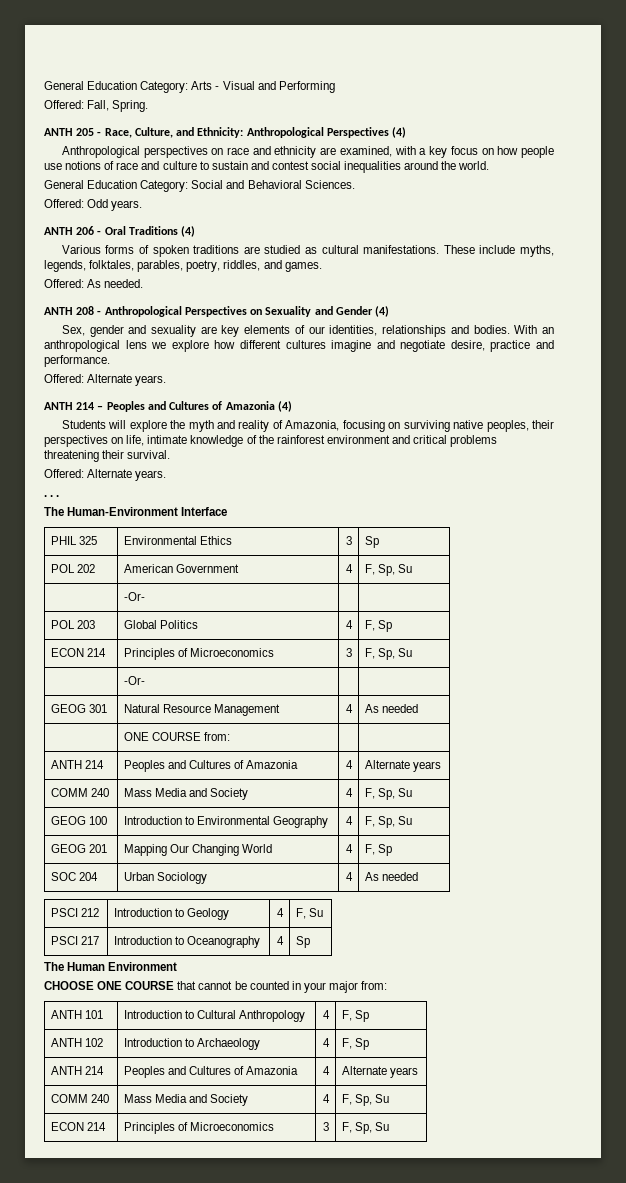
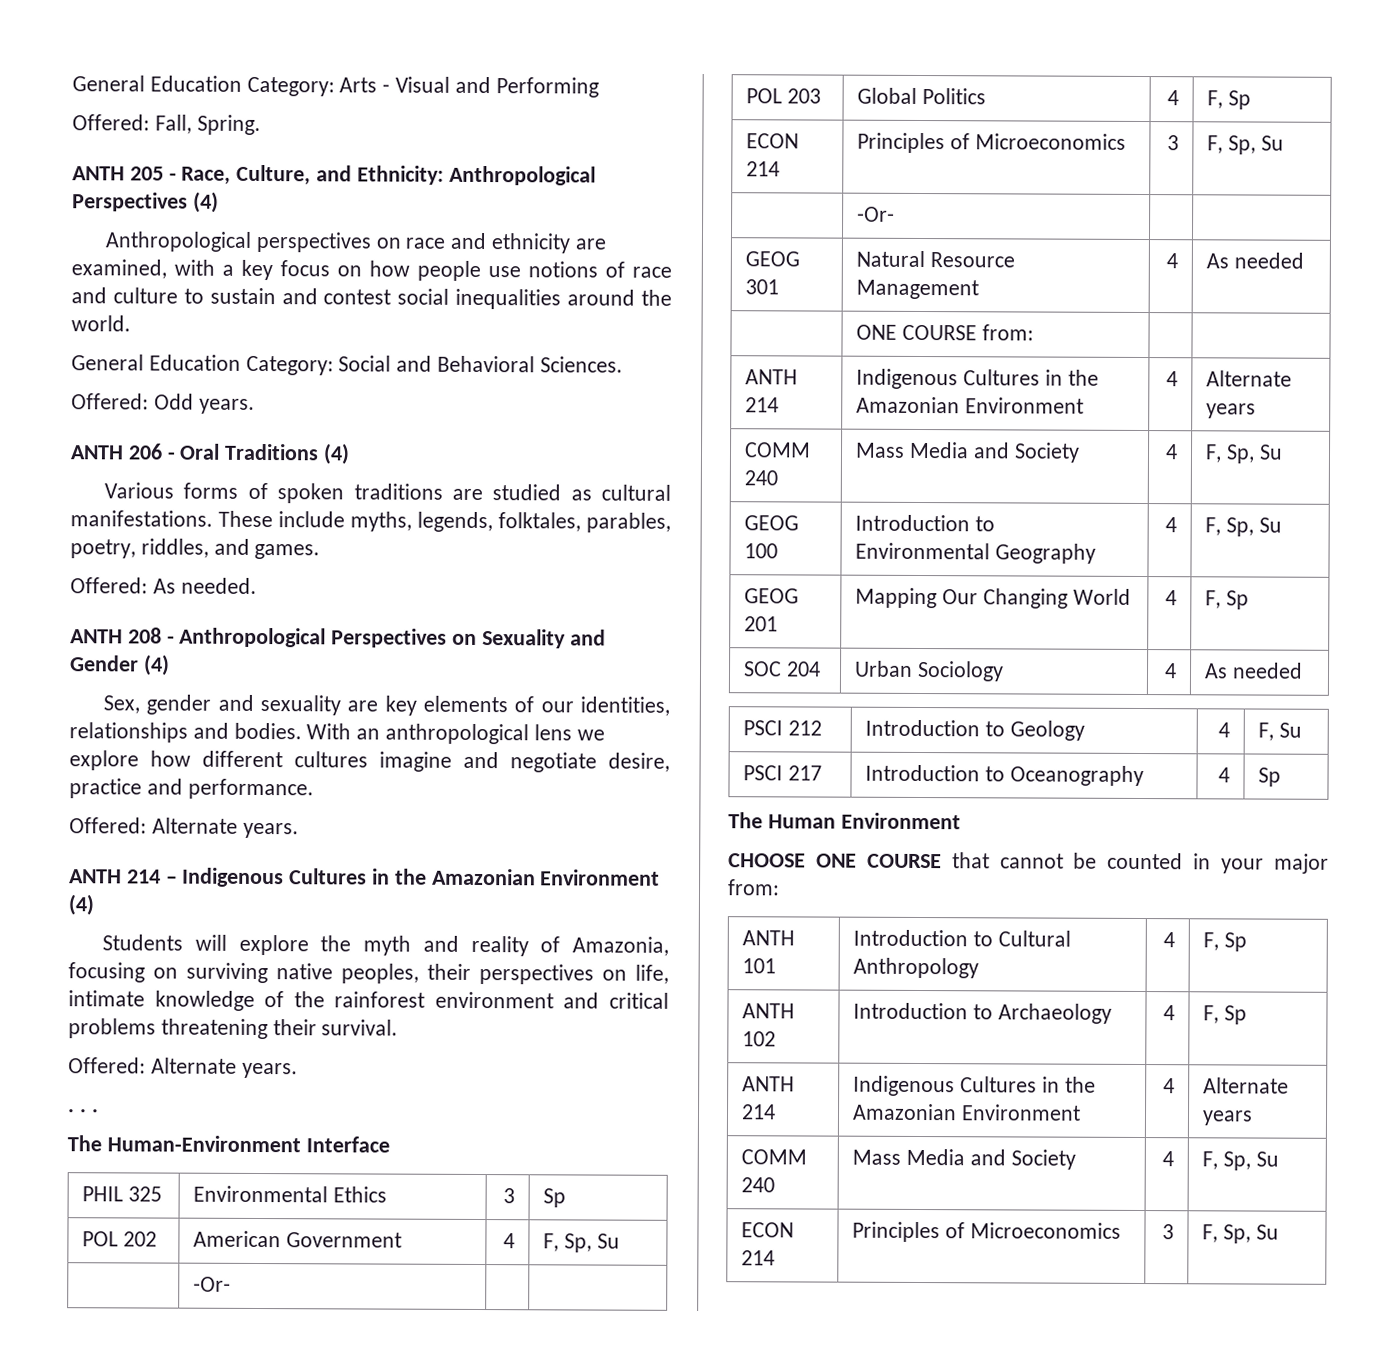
- ANTH 214 – Peoples and Cultures of Amazonia (4)
+ ANTH 214 – Indigenous Cultures in the Amazonian Environment (4)
  | ONE COURSE from: | |
- ANTH 214 | Peoples and Cultures of Amazonia | 4 | Alternate years
+ ANTH 214 | Indigenous Cultures in the Amazonian Environment | 4 | Alternate years
  ANTH 102 | Introduction to Archaeology | 4 | F, Sp
- ANTH 214 | Peoples and Cultures of Amazonia | 4 | Alternate years
+ ANTH 214 | Indigenous Cultures in the Amazonian Environment | 4 | Alternate years

